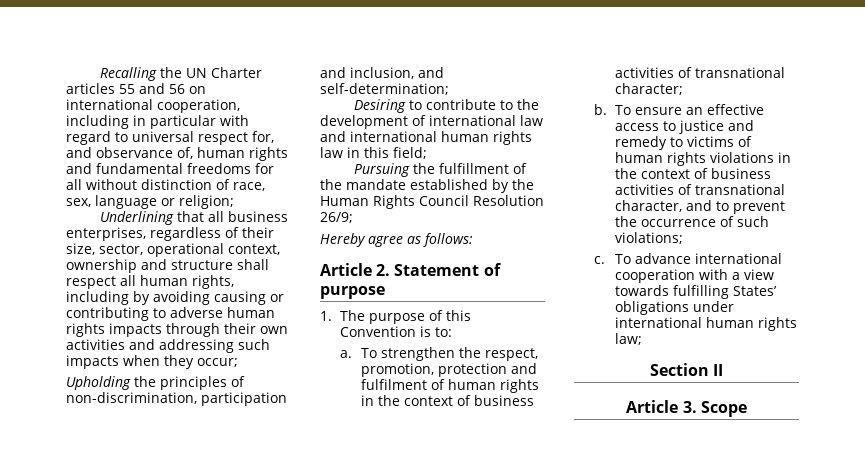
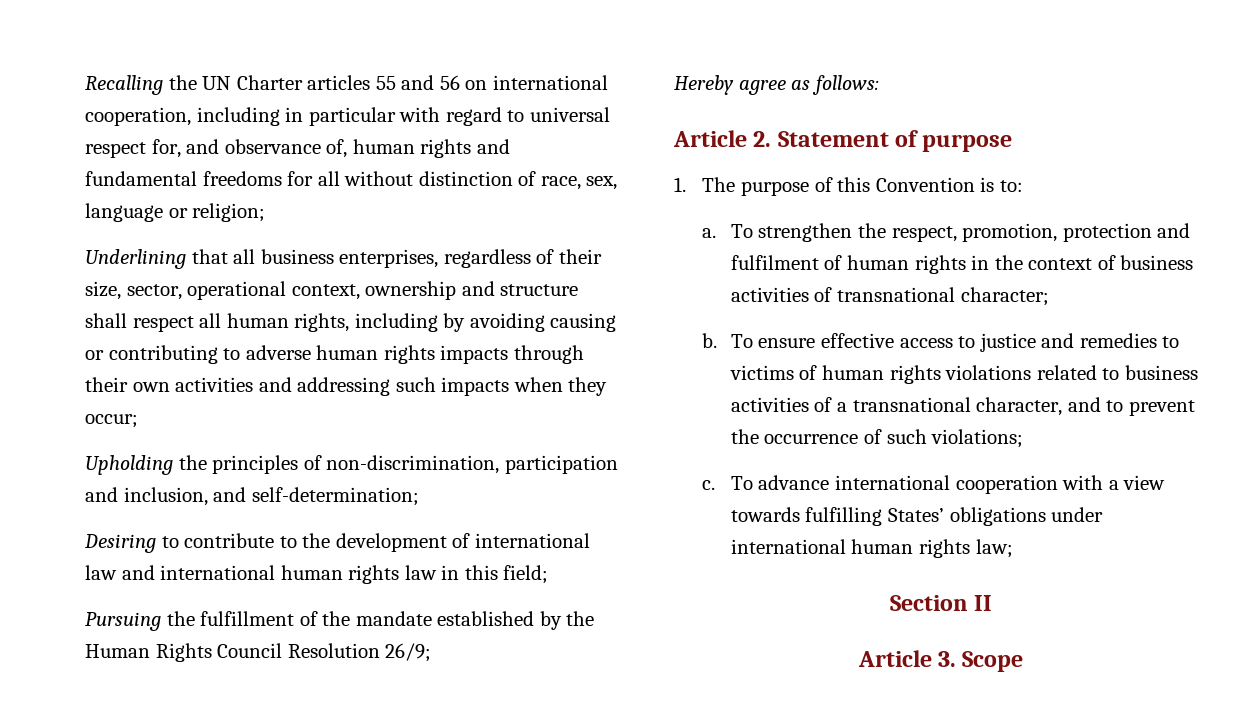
- To ensure an effective access to justice and remedy to victims of human rights violations in the context of business activities of transnational character, and to prevent the occurrence of such violations;
+ To ensure effective access to justice and remedies to victims of human rights violations related to business activities of a transnational character, and to prevent the occurrence of such violations;

